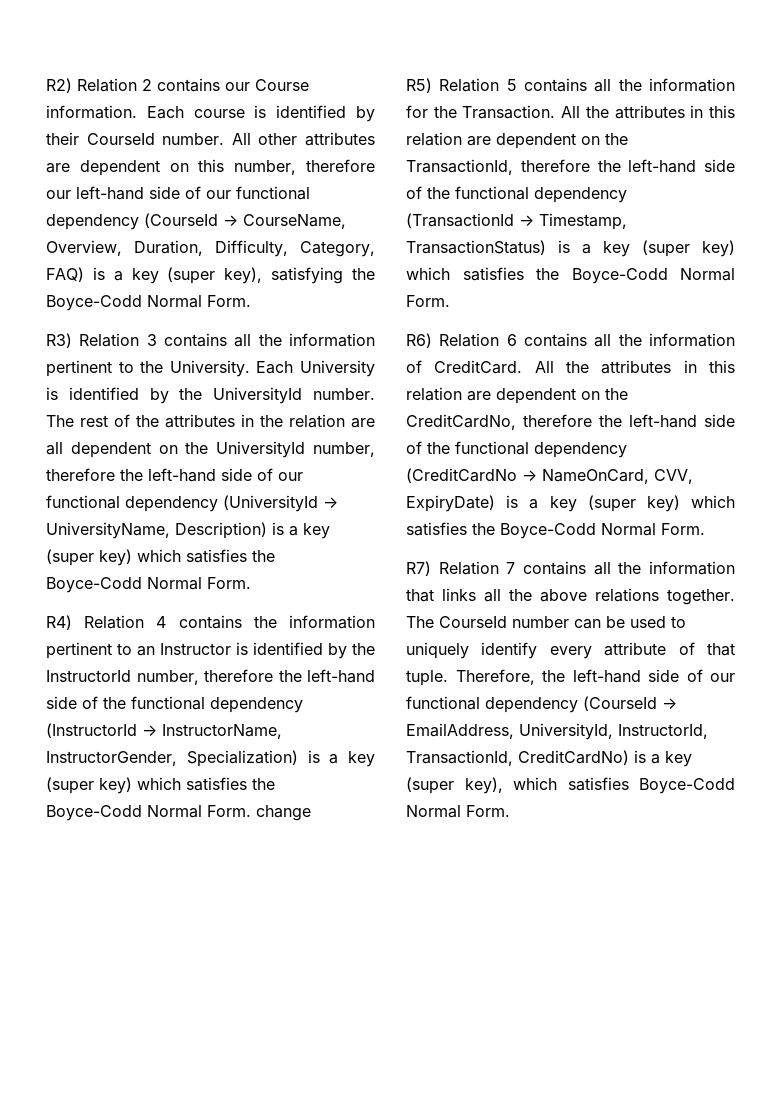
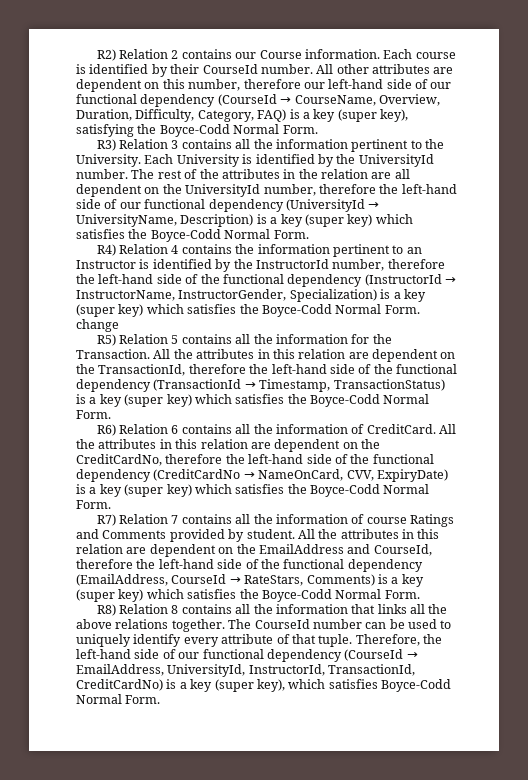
- R7) Relation 7 contains all the information that links all the above relations together.
+ R7) Relation 7 contains all the information of course Ratings and Comments provided by student. All the attributes in this relation are dependent on the EmailAddress and CourseId, therefore the left-hand side of the functional dependency (EmailAddress, CourseId → RateStars, Comments) is a key (super key) which satisfies the Boyce-Codd Normal Form.
+ R8) Relation 8 contains all the information that links all the above relations together.

